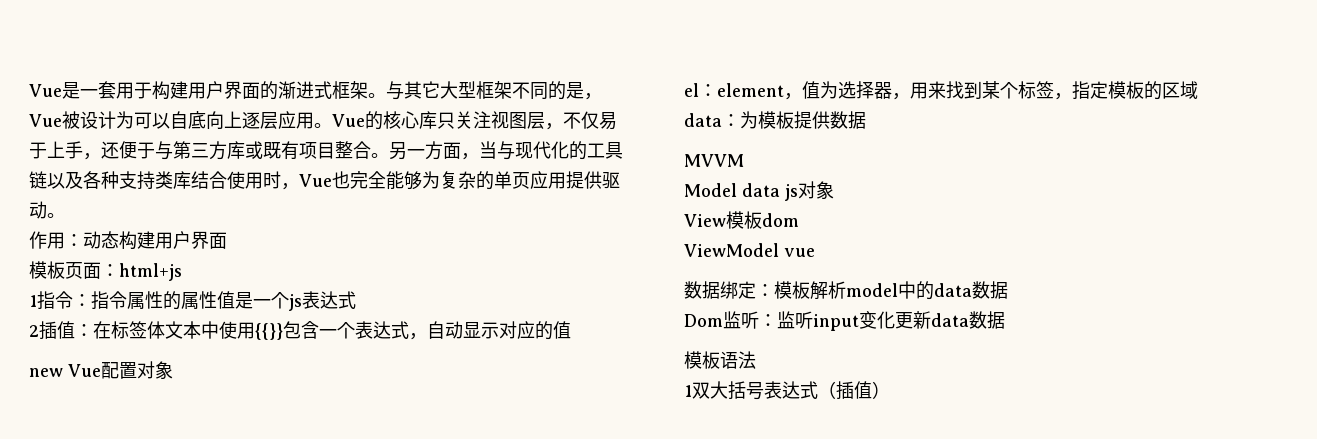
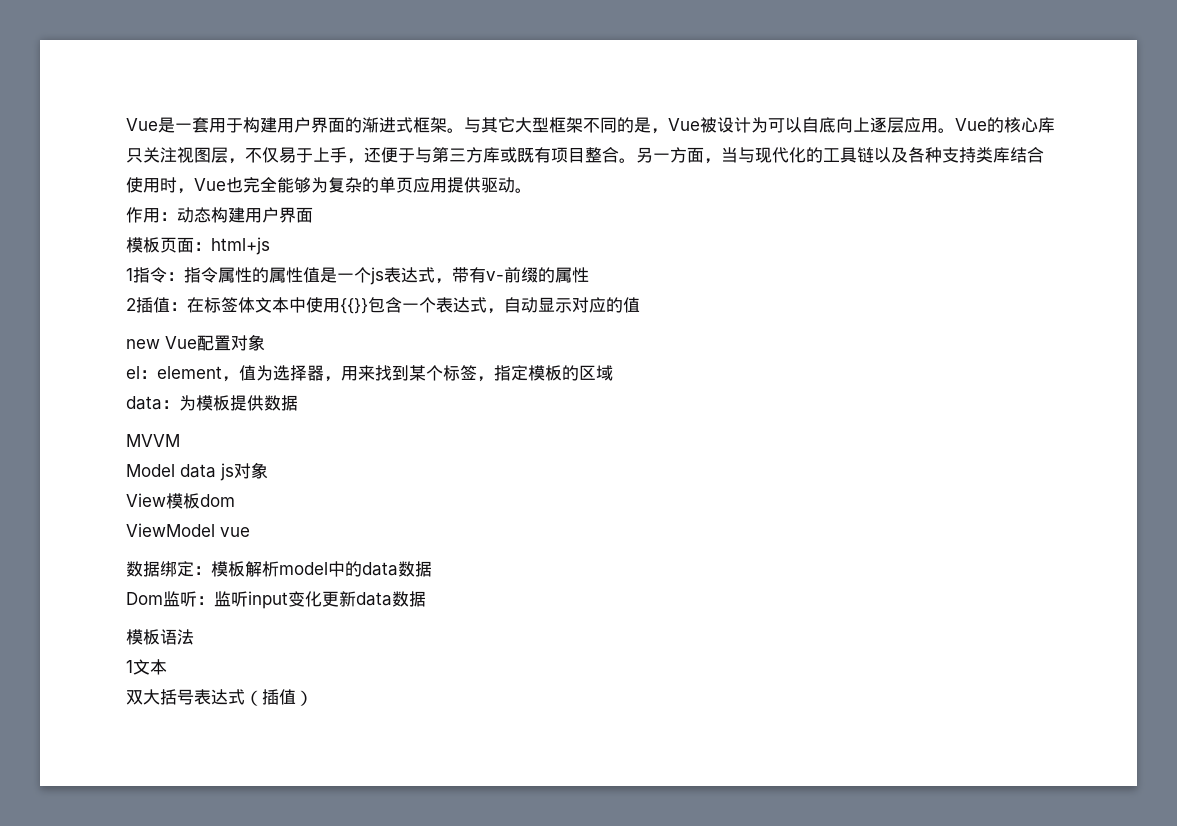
- 1指令：指令属性的属性值是一个js表达式
+ 1指令：指令属性的属性值是一个js表达式，带有v-前缀的属性
- 1双大括号表达式（插值）
+ 1文本
+ 双大括号表达式（插值）

